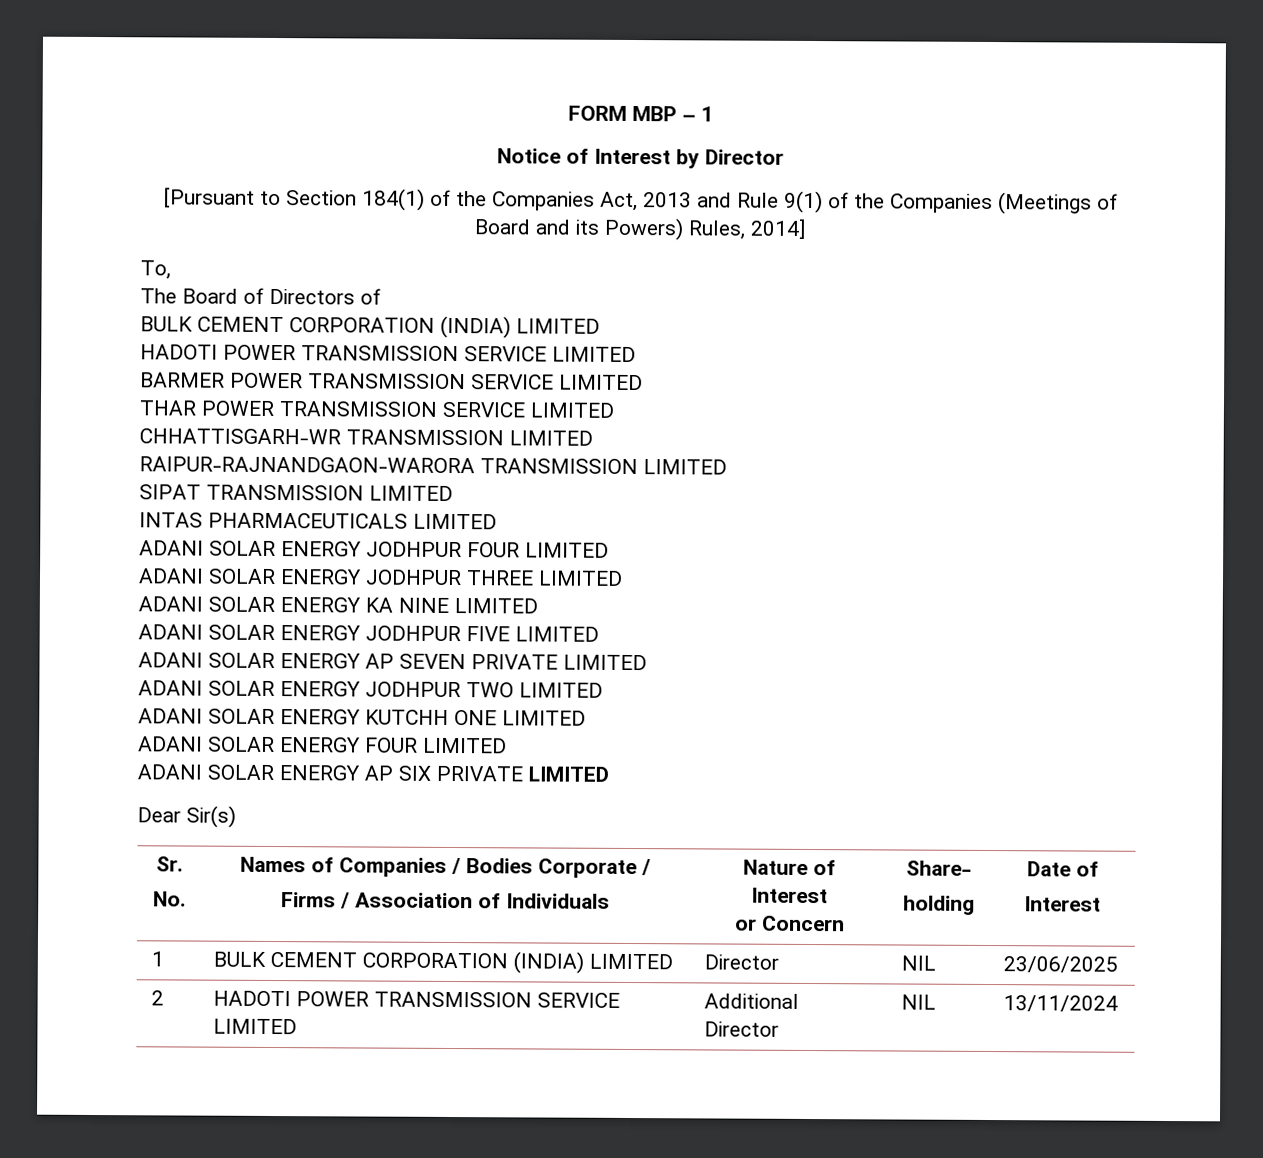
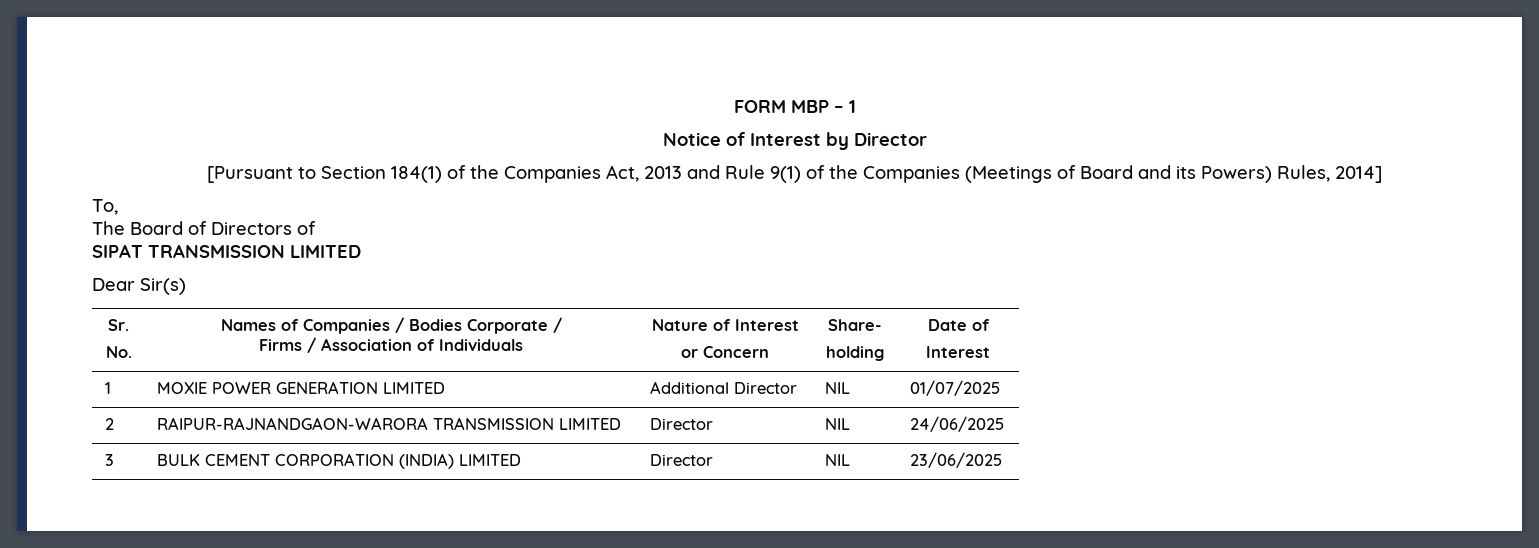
  The Board of Directors of
- BULK CEMENT CORPORATION (INDIA) LIMITED
- HADOTI POWER TRANSMISSION SERVICE LIMITED
- BARMER POWER TRANSMISSION SERVICE LIMITED
- THAR POWER TRANSMISSION SERVICE LIMITED
- CHHATTISGARH-WR TRANSMISSION LIMITED
- RAIPUR-RAJNANDGAON-WARORA TRANSMISSION LIMITED
  SIPAT TRANSMISSION LIMITED
- INTAS PHARMACEUTICALS LIMITED
- ADANI SOLAR ENERGY JODHPUR FOUR LIMITED
- ADANI SOLAR ENERGY JODHPUR THREE LIMITED
- ADANI SOLAR ENERGY KA NINE LIMITED
- ADANI SOLAR ENERGY JODHPUR FIVE LIMITED
- ADANI SOLAR ENERGY AP SEVEN PRIVATE LIMITED
- ADANI SOLAR ENERGY JODHPUR TWO LIMITED
- ADANI SOLAR ENERGY KUTCHH ONE LIMITED
- ADANI SOLAR ENERGY FOUR LIMITED
- ADANI SOLAR ENERGY AP SIX PRIVATE LIMITED
- 1 | BULK CEMENT CORPORATION (INDIA) LIMITED | Director | NIL | 23/06/2025
+ 1 | MOXIE POWER GENERATION LIMITED | Additional Director | NIL | 01/07/2025
+ 2 | RAIPUR-RAJNANDGAON-WARORA TRANSMISSION LIMITED | Director | NIL | 24/06/2025
+ 3 | BULK CEMENT CORPORATION (INDIA) LIMITED | Director | NIL | 23/06/2025
- 2 | HADOTI POWER TRANSMISSION SERVICE LIMITED | Additional Director | NIL | 13/11/2024

